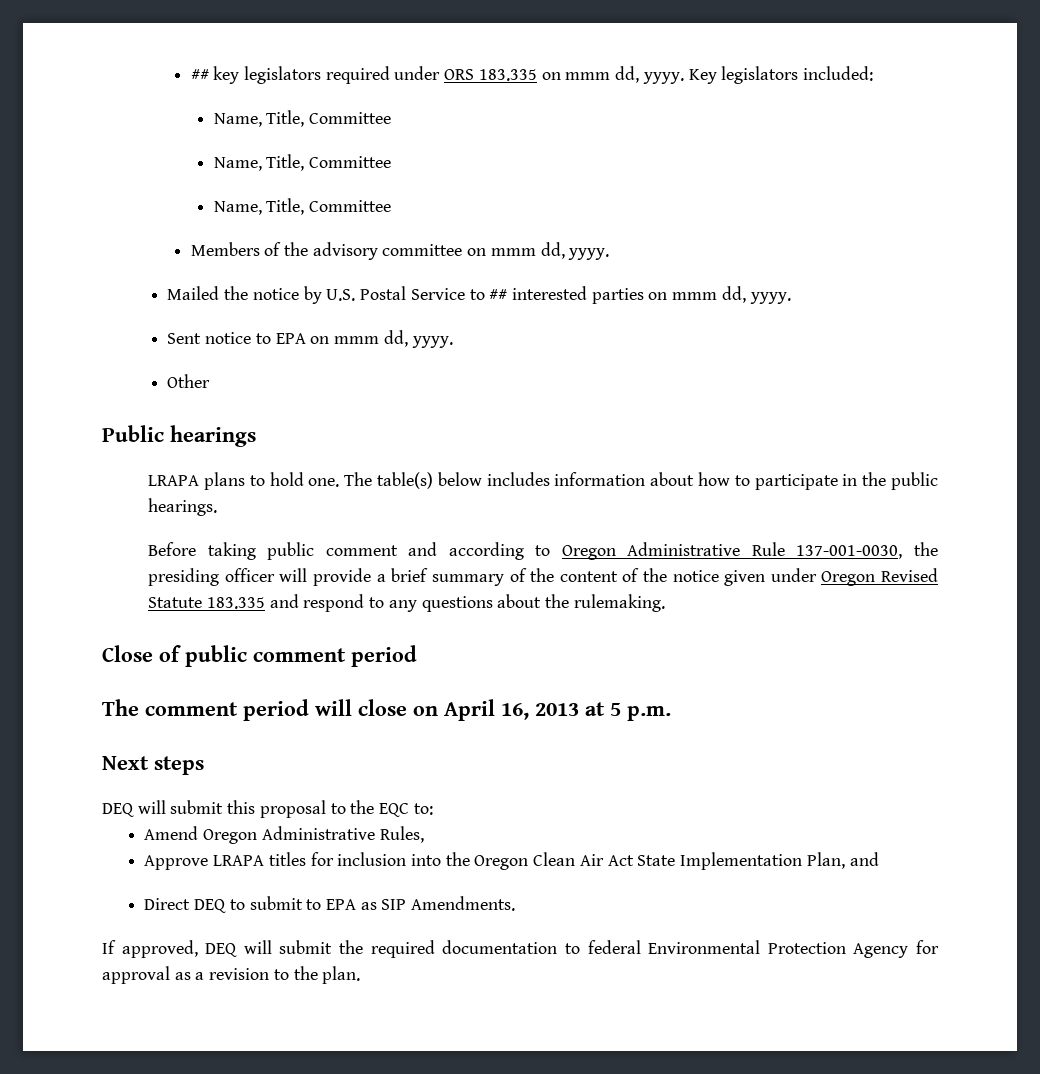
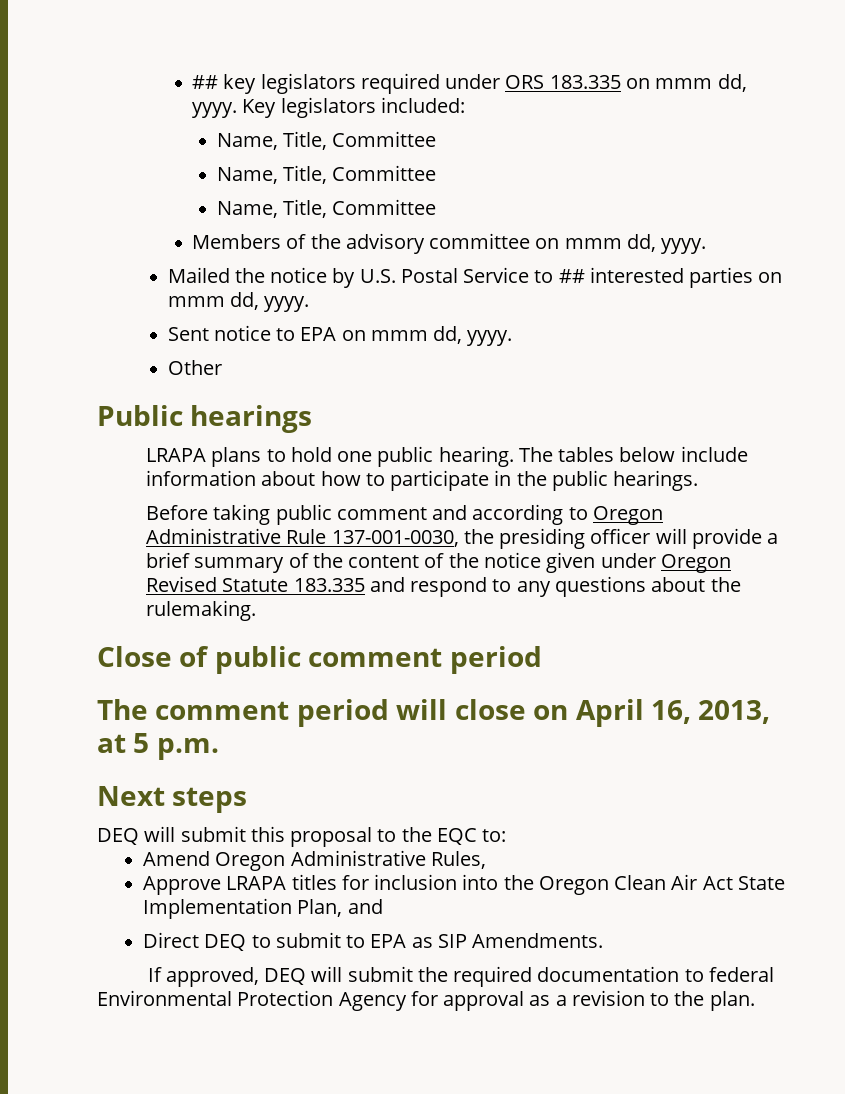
- LRAPA plans to hold one. The table(s) below includes information about how to participate in the public hearings.
+ LRAPA plans to hold one public hearing. The tables below include information about how to participate in the public hearings.
- The comment period will close on April 16, 2013 at 5 p.m.
+ The comment period will close on April 16, 2013, at 5 p.m.

